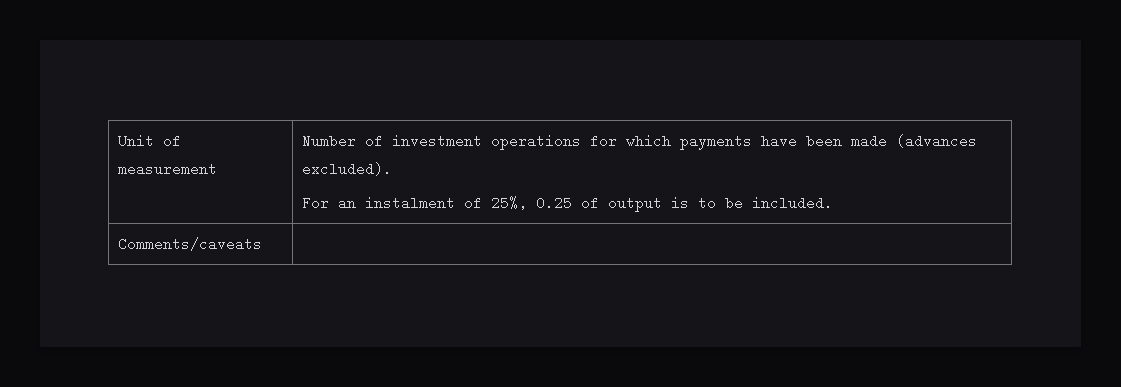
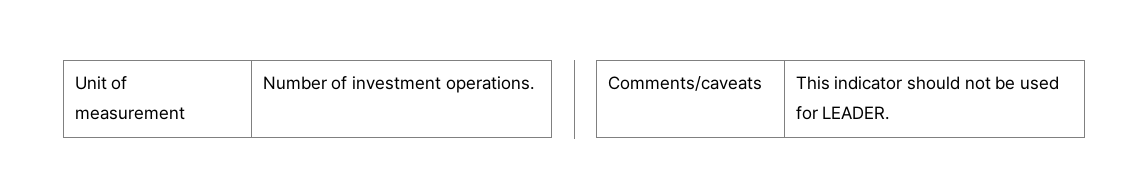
- Unit of measurement | Number of investment operations for which payments have been made (advances excluded).
- For an instalment of 25%, 0.25 of output is to be included.
- Comments/caveats |
+ Unit of measurement | Number of investment operations.
+ Comments/caveats | This indicator should not be used for LEADER.

